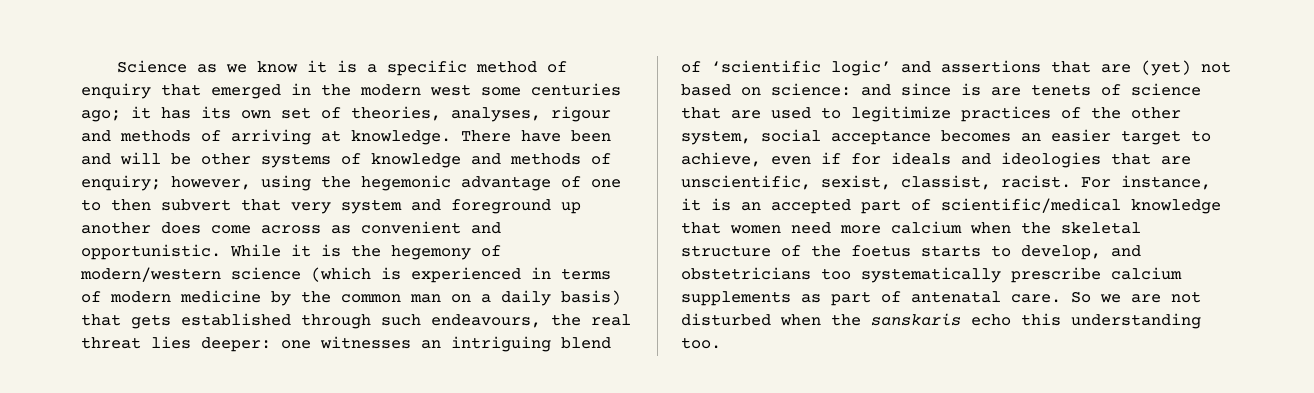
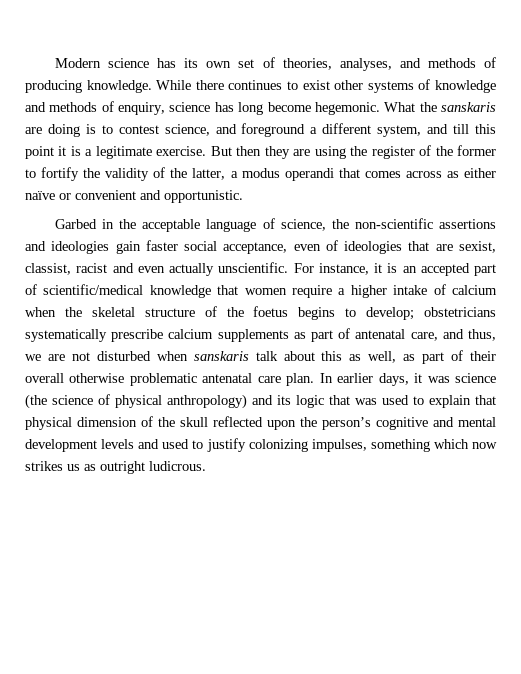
- Science as we know it is a specific method of enquiry that emerged in the modern west some centuries ago; it has its own set of theories, analyses, rigour and methods of arriving at knowledge. There have been and will be other systems of knowledge and methods of enquiry; however, using the hegemonic advantage of one to then subvert that very system and foreground up another does come across as convenient and opportunistic. While it is the hegemony of modern/western science (which is experienced in terms of modern medicine by the common man on a daily basis) that gets established through such endeavours, the real threat lies deeper: one witnesses an intriguing blend of ‘scientific logic’ and assertions that are (yet) not based on science: and since is are tenets of science that are used to legitimize practices of the other system, social acceptance becomes an easier target to achieve, even if for ideals and ideologies that are unscientific, sexist, classist, racist.
+ Modern science has its own set of theories, analyses, and methods of producing knowledge. While there continues to exist other systems of knowledge and methods of enquiry, science has long become hegemonic. What the sanskaris are doing is to contest science, and foreground a different system, and till this point it is a legitimate exercise. But then they are using the register of the former to fortify the validity of the latter, a modus operandi that comes across as either naïve or convenient and opportunistic.
+ Garbed in the acceptable language of science, the non-scientific assertions and ideologies gain faster social acceptance, even of ideologies that are sexist, classist, racist and even actually unscientific.
- For instance, it is an accepted part of scientific/medical knowledge that women need more calcium when the skeletal structure of the foetus starts to develop, and obstetricians too systematically prescribe calcium supplements as part of antenatal care. So we are not disturbed when the sanskaris echo this understanding too.
+ For instance, it is an accepted part of scientific/medical knowledge that women require a higher intake of calcium when the skeletal structure of the foetus begins to develop; obstetricians systematically prescribe calcium supplements as part of antenatal care, and thus, we are not disturbed when sanskaris talk about this as well, as part of their overall otherwise problematic antenatal care plan. In earlier days, it was science (the science of physical anthropology) and its logic that was used to explain that physical dimension of the skull reflected upon the person’s cognitive and mental development levels and used to justify colonizing impulses, something which now strikes us as outright ludicrous.

